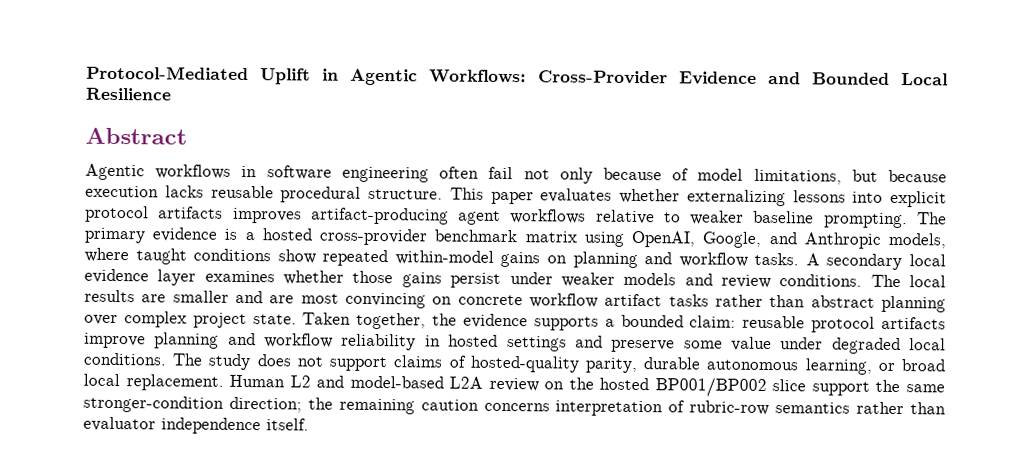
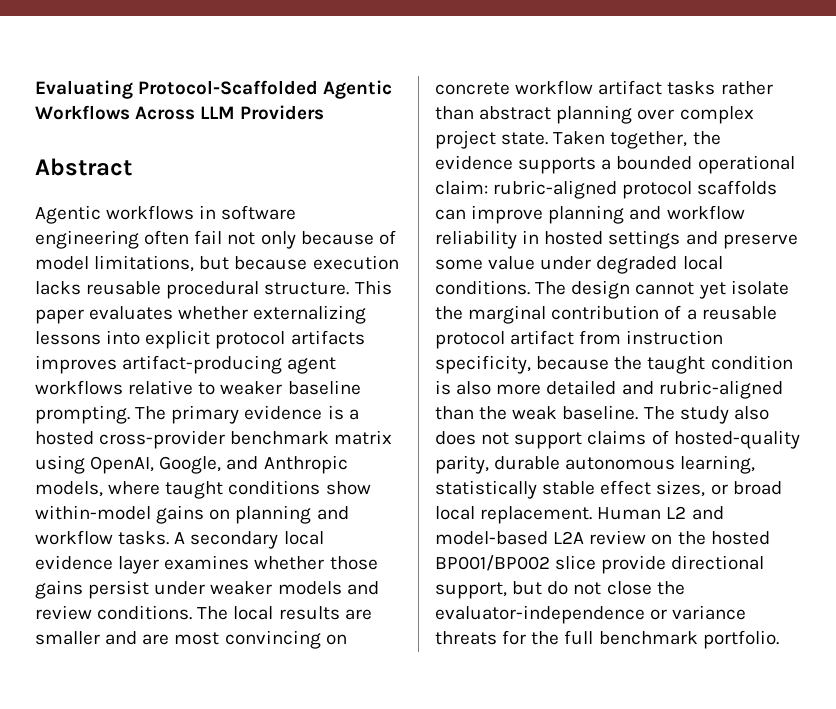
- Protocol-Mediated Uplift in Agentic Workflows: Cross-Provider Evidence and Bounded Local Resilience
+ Evaluating Protocol-Scaffolded Agentic Workflows Across LLM Providers
- The primary evidence is a hosted cross-provider benchmark matrix using OpenAI, Google, and Anthropic models, where taught conditions show repeated within-model gains on planning and workflow tasks.
+ The primary evidence is a hosted cross-provider benchmark matrix using OpenAI, Google, and Anthropic models, where taught conditions show within-model gains on planning and workflow tasks.
- Taken together, the evidence supports a bounded claim: reusable protocol artifacts improve planning and workflow reliability in hosted settings and preserve some value under degraded local conditions.
+ Taken together, the evidence supports a bounded operational claim: rubric-aligned protocol scaffolds can improve planning and workflow reliability in hosted settings and preserve some value under degraded local conditions.
- The study does not support claims of hosted-quality parity, durable autonomous learning, or broad local replacement.
+ The design cannot yet isolate the marginal contribution of a reusable protocol artifact from instruction specificity, because the taught condition is also more detailed and rubric-aligned than the weak baseline. The study also does not support claims of hosted-quality parity, durable autonomous learning, statistically stable effect sizes, or broad local replacement.
- Human L2 and model-based L2A review on the hosted BP001/BP002 slice support the same stronger-condition direction; the remaining caution concerns interpretation of rubric-row semantics rather than evaluator independence itself.
+ Human L2 and model-based L2A review on the hosted BP001/BP002 slice provide directional support, but do not close the evaluator-independence or variance threats for the full benchmark portfolio.

